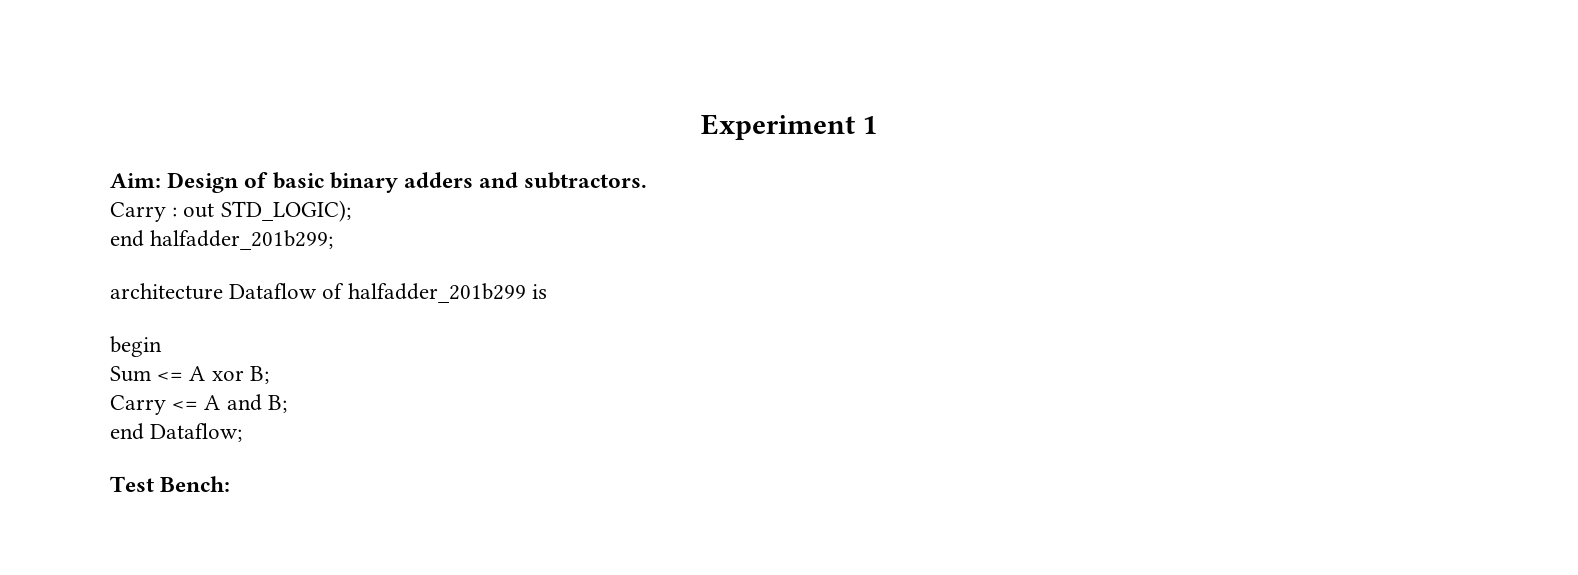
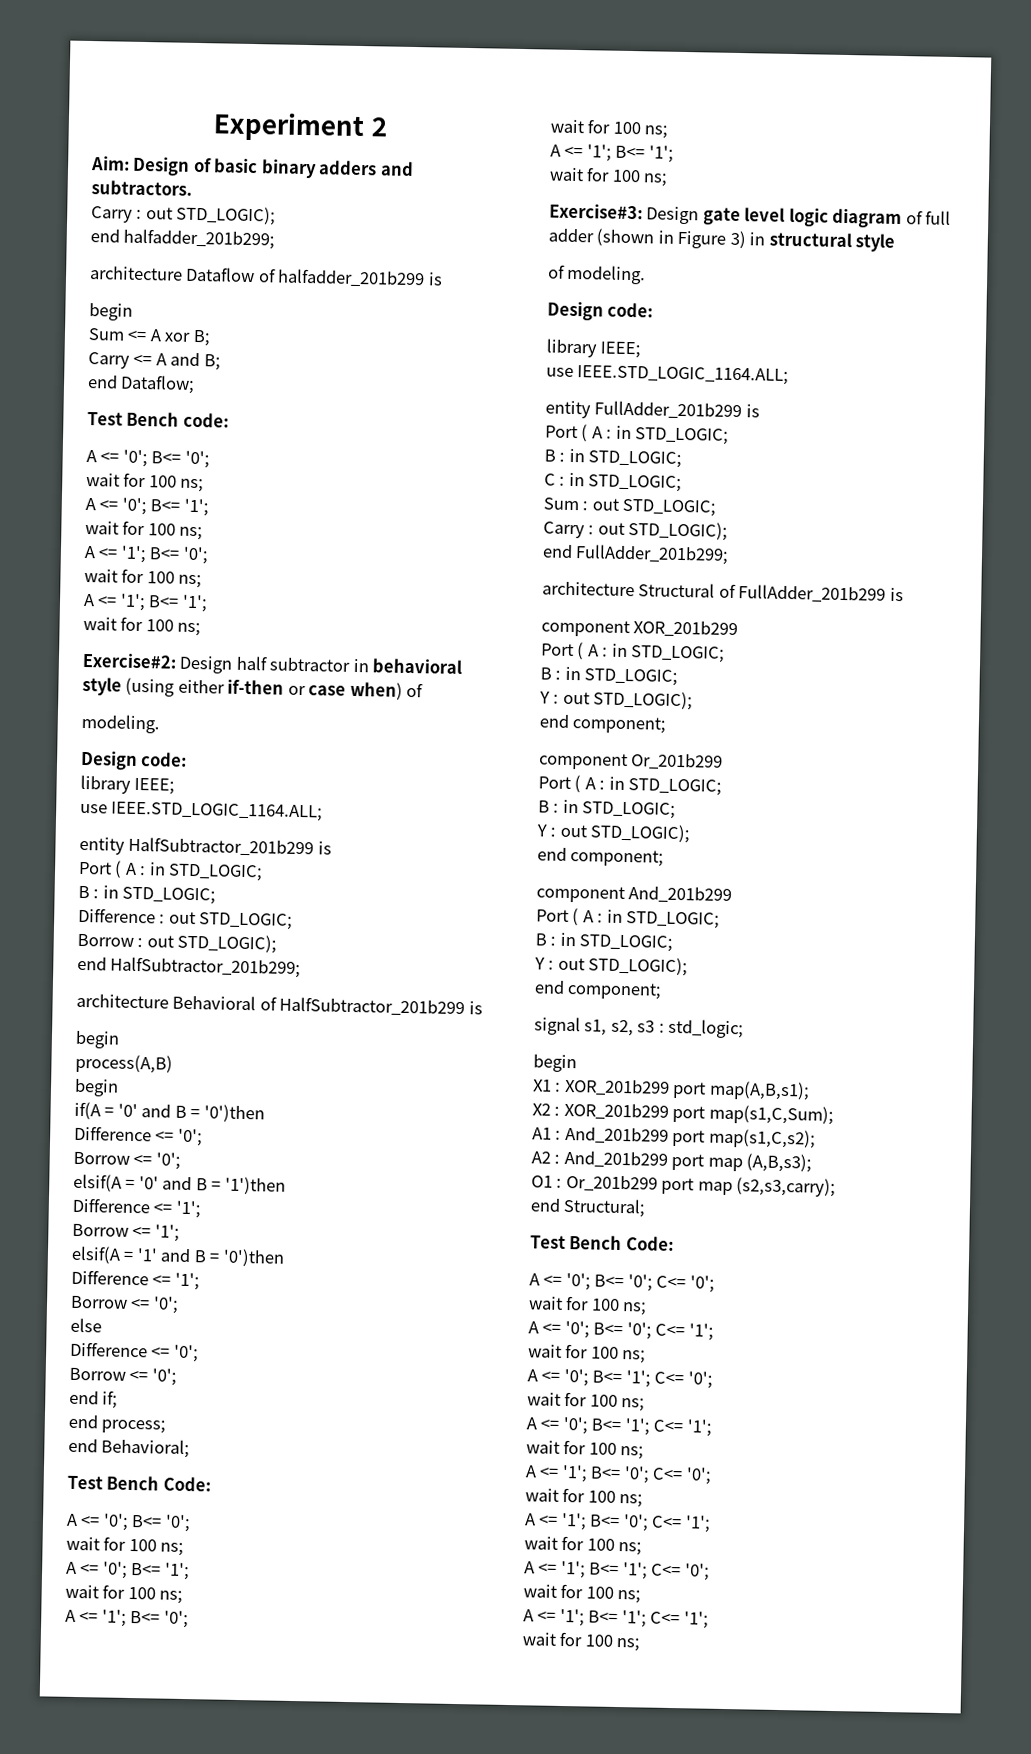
- Experiment 1
+ Experiment 2
- Test Bench:
+ Test Bench code:
+ A <= '0'; B<= '0';
+ wait for 100 ns;
+ A <= '0'; B<= '1';
+ wait for 100 ns;
+ A <= '1'; B<= '0';
+ wait for 100 ns;
+ A <= '1'; B<= '1';
+ wait for 100 ns;
+ Exercise#2: Design half subtractor in behavioral style (using either if-then or case when) of
+ modeling.
+ Design code:
+ library IEEE;
+ use IEEE.STD_LOGIC_1164.ALL;
+ entity HalfSubtractor_201b299 is
+ Port ( A : in STD_LOGIC;
+ B : in STD_LOGIC;
+ Difference : out STD_LOGIC;
+ Borrow : out STD_LOGIC);
+ end HalfSubtractor_201b299;
+ architecture Behavioral of HalfSubtractor_201b299 is
+ begin
+ process(A,B)
+ begin
+ if(A = '0' and B = '0')then
+ Difference <= '0';
+ Borrow <= '0';
+ elsif(A = '0' and B = '1')then
+ Difference <= '1';
+ Borrow <= '1';
+ elsif(A = '1' and B = '0')then
+ Difference <= '1';
+ Borrow <= '0';
+ else
+ Difference <= '0';
+ Borrow <= '0';
+ end if;
+ end process;
+ end Behavioral;
+ Test Bench Code:
+ A <= '0'; B<= '0';
+ wait for 100 ns;
+ A <= '0'; B<= '1';
+ wait for 100 ns;
+ A <= '1'; B<= '0';
+ wait for 100 ns;
+ A <= '1'; B<= '1';
+ wait for 100 ns;
+ Exercise#3: Design gate level logic diagram of full adder (shown in Figure 3) in structural style
+ of modeling.
+ Design code:
+ library IEEE;
+ use IEEE.STD_LOGIC_1164.ALL;
+ entity FullAdder_201b299 is
+ Port ( A : in STD_LOGIC;
+ B : in STD_LOGIC;
+ C : in STD_LOGIC;
+ Sum : out STD_LOGIC;
+ Carry : out STD_LOGIC);
+ end FullAdder_201b299;
+ architecture Structural of FullAdder_201b299 is
+ component XOR_201b299
+ Port ( A : in STD_LOGIC;
+ B : in STD_LOGIC;
+ Y : out STD_LOGIC);
+ end component;
+ component Or_201b299
+ Port ( A : in STD_LOGIC;
+ B : in STD_LOGIC;
+ Y : out STD_LOGIC);
+ end component;
+ component And_201b299
+ Port ( A : in STD_LOGIC;
+ B : in STD_LOGIC;
+ Y : out STD_LOGIC);
+ end component;
+ signal s1, s2, s3 : std_logic;
+ begin
+ X1 : XOR_201b299 port map(A,B,s1);
+ X2 : XOR_201b299 port map(s1,C,Sum);
+ A1 : And_201b299 port map(s1,C,s2);
+ A2 : And_201b299 port map (A,B,s3);
+ O1 : Or_201b299 port map (s2,s3,carry);
+ end Structural;
+ Test Bench Code:
+ A <= '0'; B<= '0'; C<= '0';
+ wait for 100 ns;
+ A <= '0'; B<= '0'; C<= '1';
+ wait for 100 ns;
+ A <= '0'; B<= '1'; C<= '0';
+ wait for 100 ns;
+ A <= '0'; B<= '1'; C<= '1';
+ wait for 100 ns;
+ A <= '1'; B<= '0'; C<= '0';
+ wait for 100 ns;
+ A <= '1'; B<= '0'; C<= '1';
+ wait for 100 ns;
+ A <= '1'; B<= '1'; C<= '0';
+ wait for 100 ns;
+ A <= '1'; B<= '1'; C<= '1';
+ wait for 100 ns;

